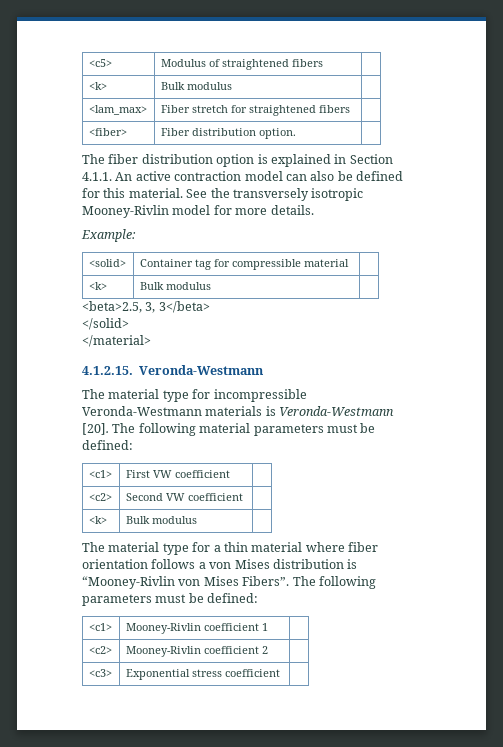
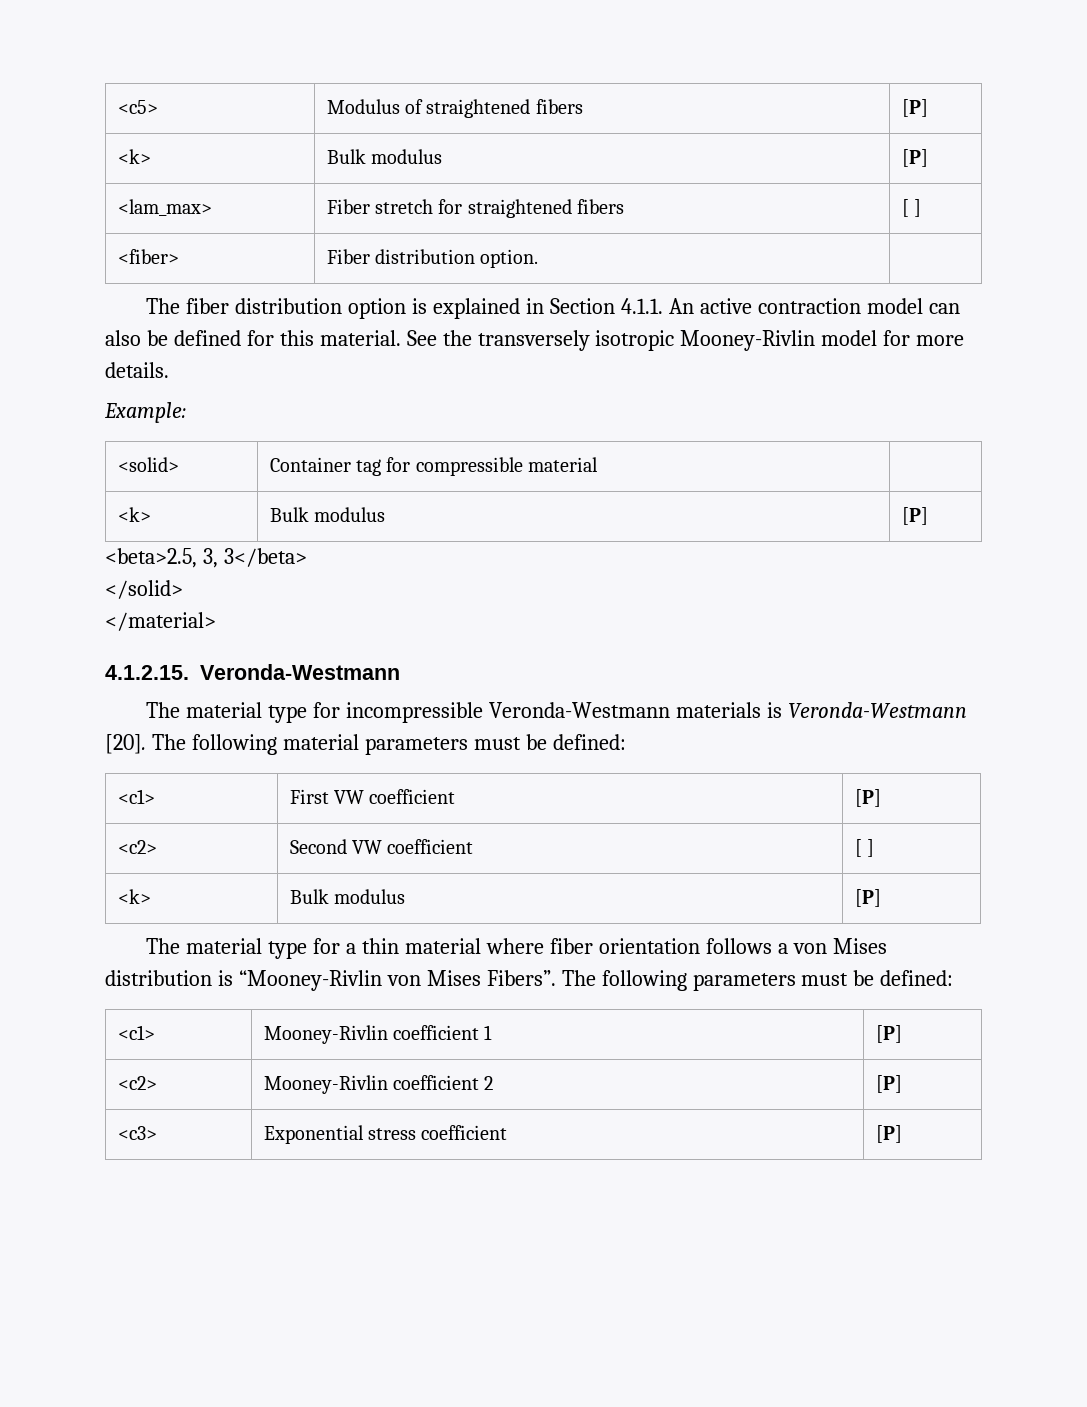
- <c5> | Modulus of straightened fibers |
- <k> | Bulk modulus |
+ <c5> | Modulus of straightened fibers | [P]
+ <k> | Bulk modulus | [P]
- <lam_max> | Fiber stretch for straightened fibers |
+ <lam_max> | Fiber stretch for straightened fibers | [ ]
  <solid> | Container tag for compressible material |
- <k> | Bulk modulus |
+ <k> | Bulk modulus | [P]
- <c1> | First VW coefficient |
+ <c1> | First VW coefficient | [P]
- <c2> | Second VW coefficient |
- <k> | Bulk modulus |
+ <c2> | Second VW coefficient | [ ]
+ <k> | Bulk modulus | [P]
- <c1> | Mooney-Rivlin coefficient 1 |
+ <c1> | Mooney-Rivlin coefficient 1 | [P]
- <c2> | Mooney-Rivlin coefficient 2 |
+ <c2> | Mooney-Rivlin coefficient 2 | [P]
- <c3> | Exponential stress coefficient |
+ <c3> | Exponential stress coefficient | [P]

